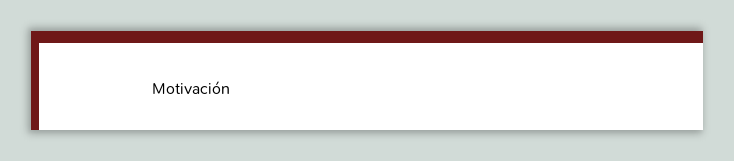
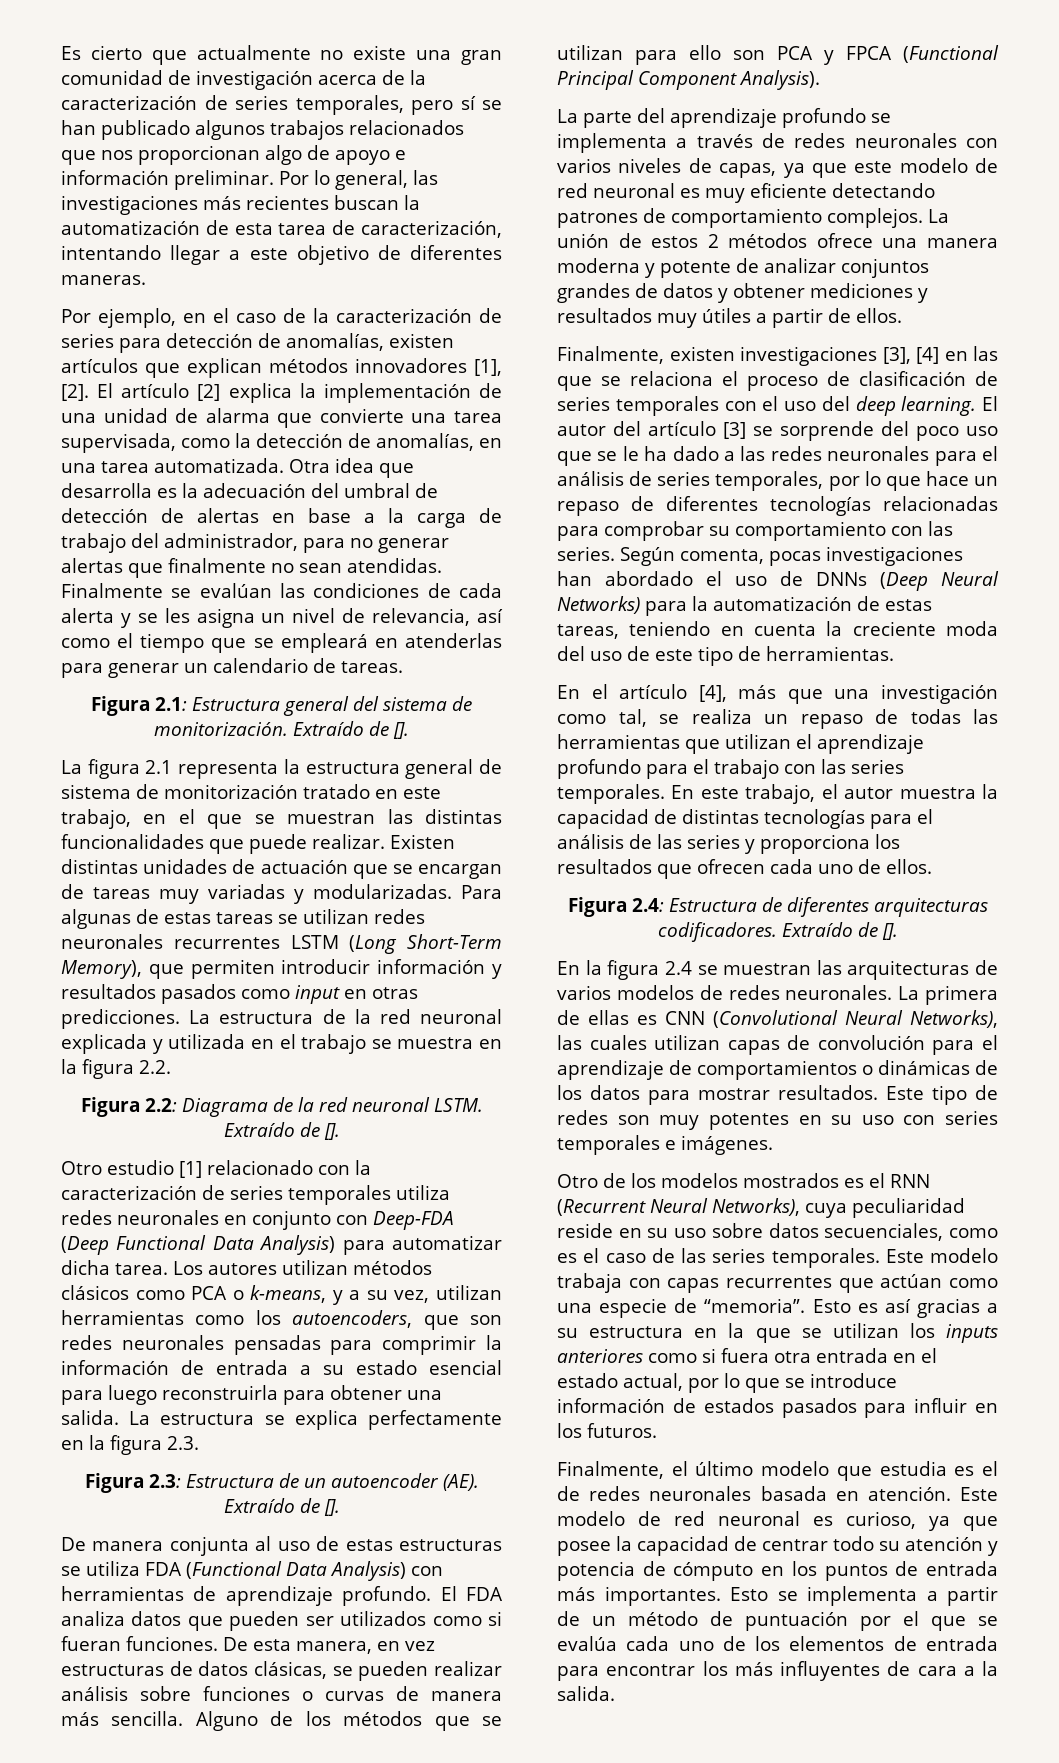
- Motivación
+ Es cierto que actualmente no existe una gran comunidad de investigación acerca de la caracterización de series temporales, pero sí se han publicado algunos trabajos relacionados que nos proporcionan algo de apoyo e información preliminar. Por lo general, las investigaciones más recientes buscan la automatización de esta tarea de caracterización, intentando llegar a este objetivo de diferentes maneras.
+ Por ejemplo, en el caso de la caracterización de series para detección de anomalías, existen artículos que explican métodos innovadores [1], [2]. El artículo [2] explica la implementación de una unidad de alarma que convierte una tarea supervisada, como la detección de anomalías, en una tarea automatizada. Otra idea que desarrolla es la adecuación del umbral de detección de alertas en base a la carga de trabajo del administrador, para no generar alertas que finalmente no sean atendidas. Finalmente se evalúan las condiciones de cada alerta y se les asigna un nivel de relevancia, así como el tiempo que se empleará en atenderlas para generar un calendario de tareas.
+ Figura 2.1: Estructura general del sistema de monitorización. Extraído de [].
+ La figura 2.1 representa la estructura general de sistema de monitorización tratado en este trabajo, en el que se muestran las distintas funcionalidades que puede realizar. Existen distintas unidades de actuación que se encargan de tareas muy variadas y modularizadas. Para algunas de estas tareas se utilizan redes neuronales recurrentes LSTM (Long Short-Term Memory), que permiten introducir información y resultados pasados como input en otras predicciones. La estructura de la red neuronal explicada y utilizada en el trabajo se muestra en la figura 2.2.
+ Figura 2.2: Diagrama de la red neuronal LSTM. Extraído de [].
+ Otro estudio [1] relacionado con la caracterización de series temporales utiliza redes neuronales en conjunto con Deep-FDA (Deep Functional Data Analysis) para automatizar dicha tarea. Los autores utilizan métodos clásicos como PCA o k-means, y a su vez, utilizan herramientas como los autoencoders, que son redes neuronales pensadas para comprimir la información de entrada a su estado esencial para luego reconstruirla para obtener una salida. La estructura se explica perfectamente en la figura 2.3.
+ Figura 2.3: Estructura de un autoencoder (AE). Extraído de [].
+ De manera conjunta al uso de estas estructuras se utiliza FDA (Functional Data Analysis) con herramientas de aprendizaje profundo. El FDA analiza datos que pueden ser utilizados como si fueran funciones. De esta manera, en vez estructuras de datos clásicas, se pueden realizar análisis sobre funciones o curvas de manera más sencilla. Alguno de los métodos que se utilizan para ello son PCA y FPCA (Functional Principal Component Analysis).
+ La parte del aprendizaje profundo se implementa a través de redes neuronales con varios niveles de capas, ya que este modelo de red neuronal es muy eficiente detectando patrones de comportamiento complejos. La unión de estos 2 métodos ofrece una manera moderna y potente de analizar conjuntos grandes de datos y obtener mediciones y resultados muy útiles a partir de ellos.
+ Finalmente, existen investigaciones [3], [4] en las que se relaciona el proceso de clasificación de series temporales con el uso del deep learning. El autor del artículo [3] se sorprende del poco uso que se le ha dado a las redes neuronales para el análisis de series temporales, por lo que hace un repaso de diferentes tecnologías relacionadas para comprobar su comportamiento con las series. Según comenta, pocas investigaciones han abordado el uso de DNNs (Deep Neural Networks) para la automatización de estas tareas, teniendo en cuenta la creciente moda del uso de este tipo de herramientas.
+ En el artículo [4], más que una investigación como tal, se realiza un repaso de todas las herramientas que utilizan el aprendizaje profundo para el trabajo con las series temporales. En este trabajo, el autor muestra la capacidad de distintas tecnologías para el análisis de las series y proporciona los resultados que ofrecen cada uno de ellos.
+ Figura 2.4: Estructura de diferentes arquitecturas codificadores. Extraído de [].
+ En la figura 2.4 se muestran las arquitecturas de varios modelos de redes neuronales. La primera de ellas es CNN (Convolutional Neural Networks), las cuales utilizan capas de convolución para el aprendizaje de comportamientos o dinámicas de los datos para mostrar resultados. Este tipo de redes son muy potentes en su uso con series temporales e imágenes.
+ Otro de los modelos mostrados es el RNN (Recurrent Neural Networks), cuya peculiaridad reside en su uso sobre datos secuenciales, como es el caso de las series temporales. Este modelo trabaja con capas recurrentes que actúan como una especie de “memoria”. Esto es así gracias a su estructura en la que se utilizan los inputs anteriores como si fuera otra entrada en el estado actual, por lo que se introduce información de estados pasados para influir en los futuros.
+ Finalmente, el último modelo que estudia es el de redes neuronales basada en atención. Este modelo de red neuronal es curioso, ya que posee la capacidad de centrar todo su atención y potencia de cómputo en los puntos de entrada más importantes. Esto se implementa a partir de un método de puntuación por el que se evalúa cada uno de los elementos de entrada para encontrar los más influyentes de cara a la salida.

